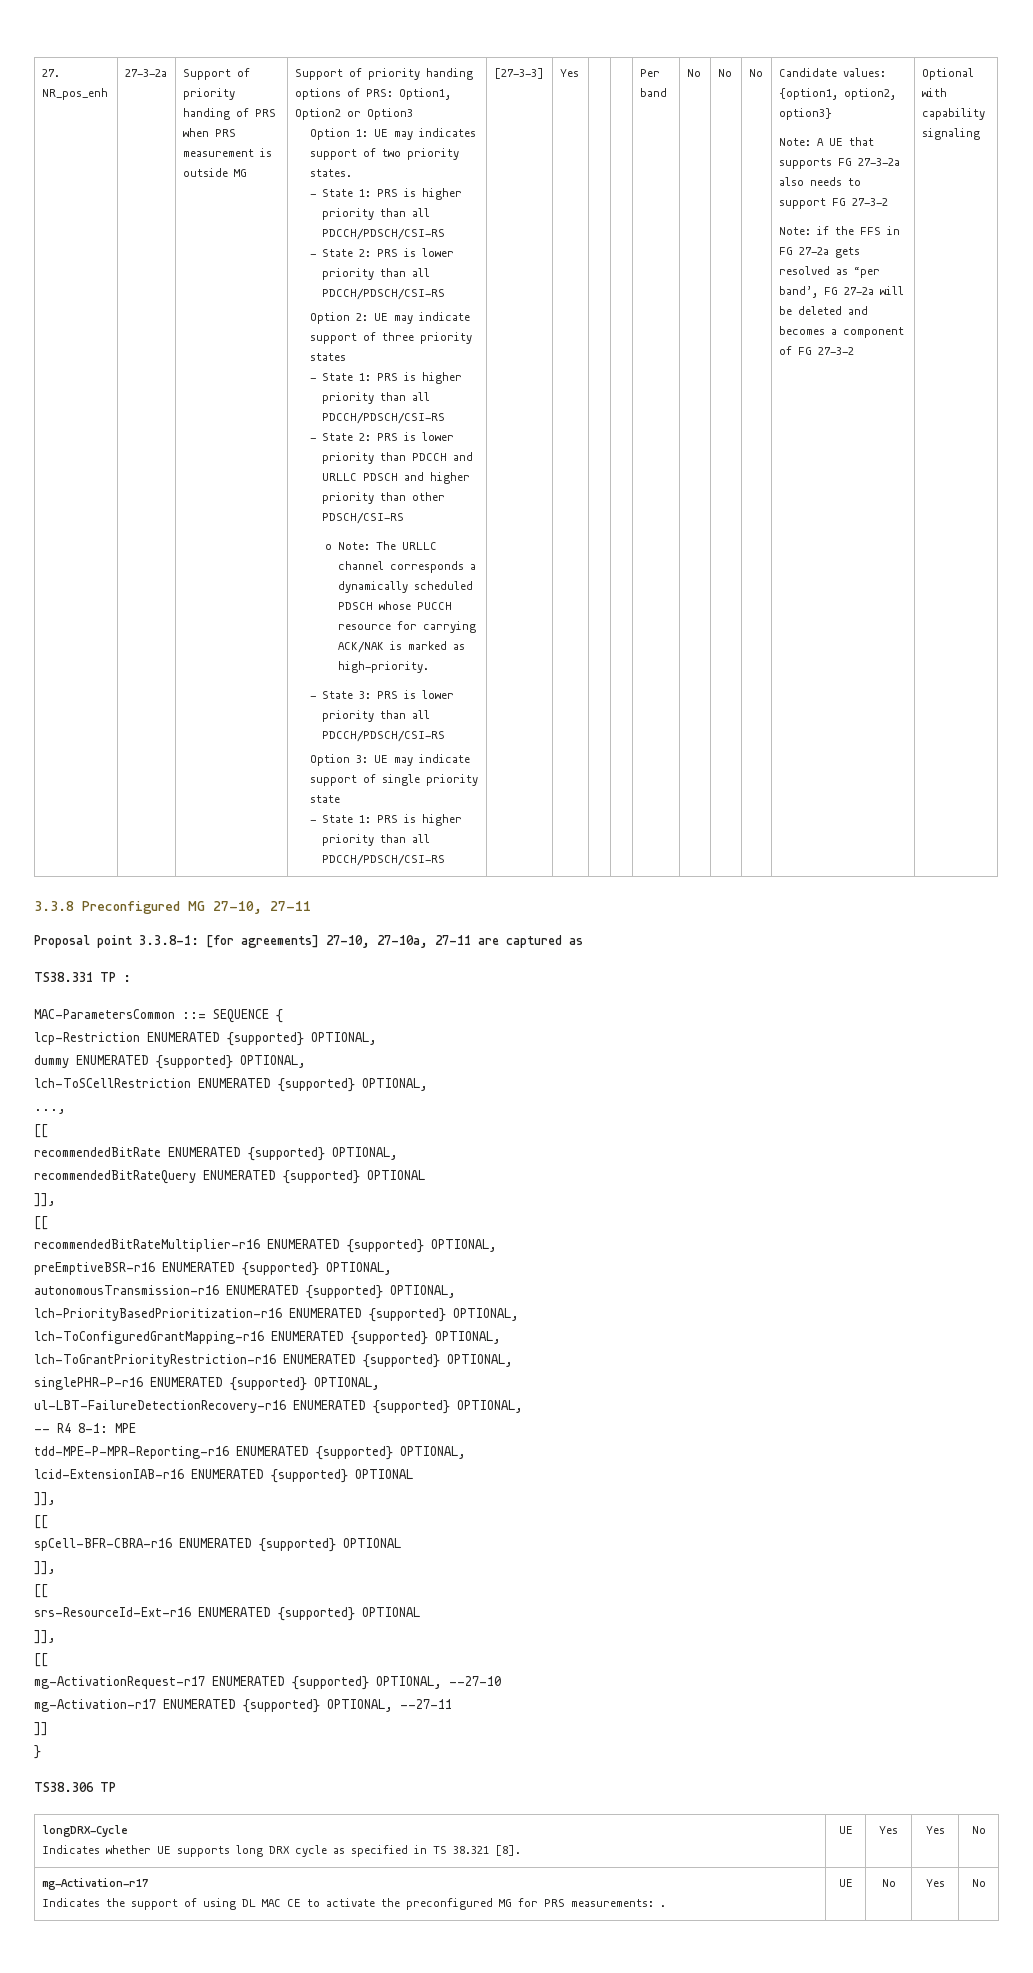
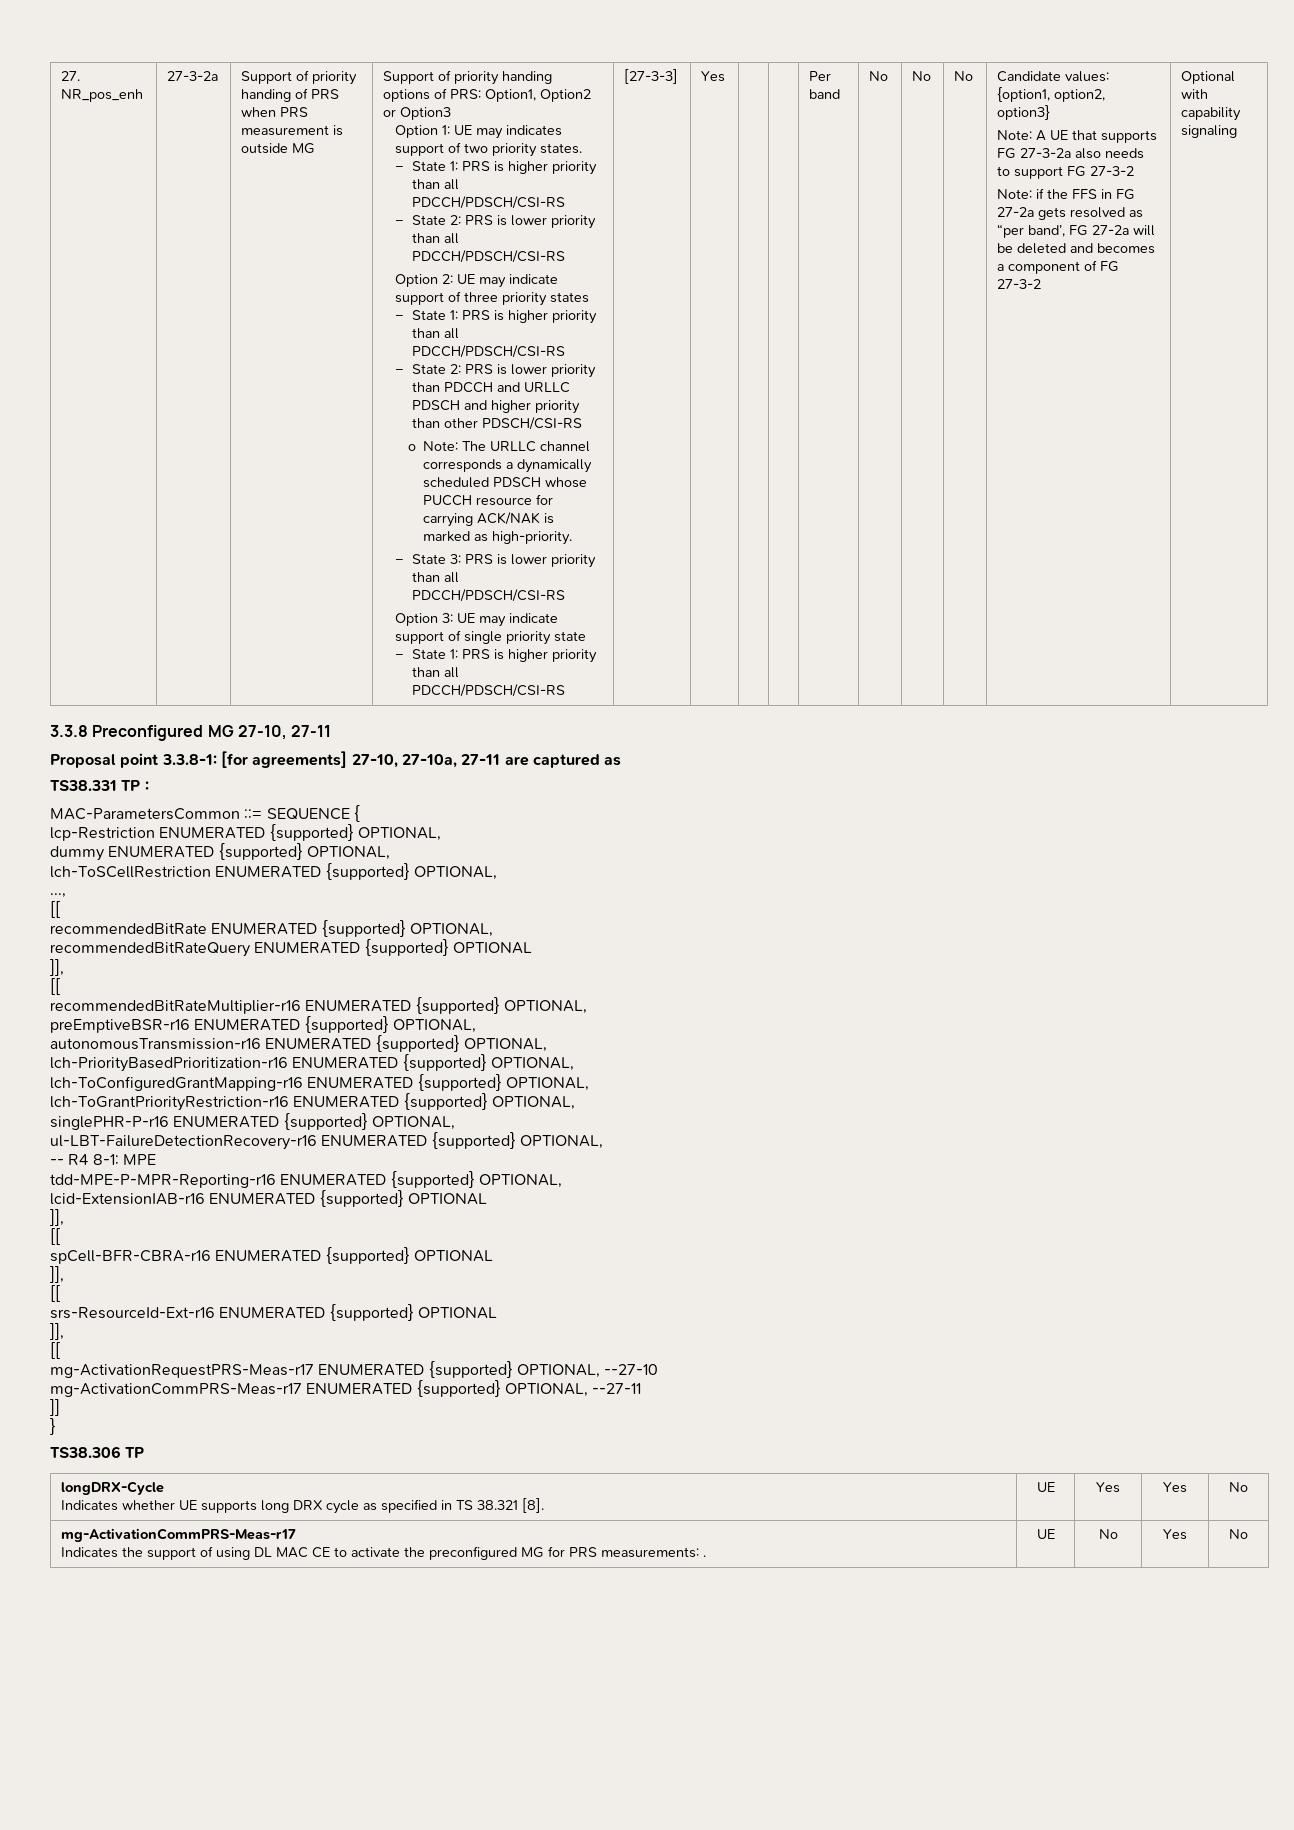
- mg-ActivationRequest-r17 ENUMERATED {supported} OPTIONAL, --27-10
+ mg-ActivationRequestPRS-Meas-r17 ENUMERATED {supported} OPTIONAL, --27-10
- mg-Activation-r17 ENUMERATED {supported} OPTIONAL, --27-11
+ mg-ActivationCommPRS-Meas-r17 ENUMERATED {supported} OPTIONAL, --27-11
  longDRX-Cycle
  Indicates whether UE supports long DRX cycle as specified in TS 38.321 [8]. | UE | Yes | Yes | No
- mg-Activation-r17
+ mg-ActivationCommPRS-Meas-r17

